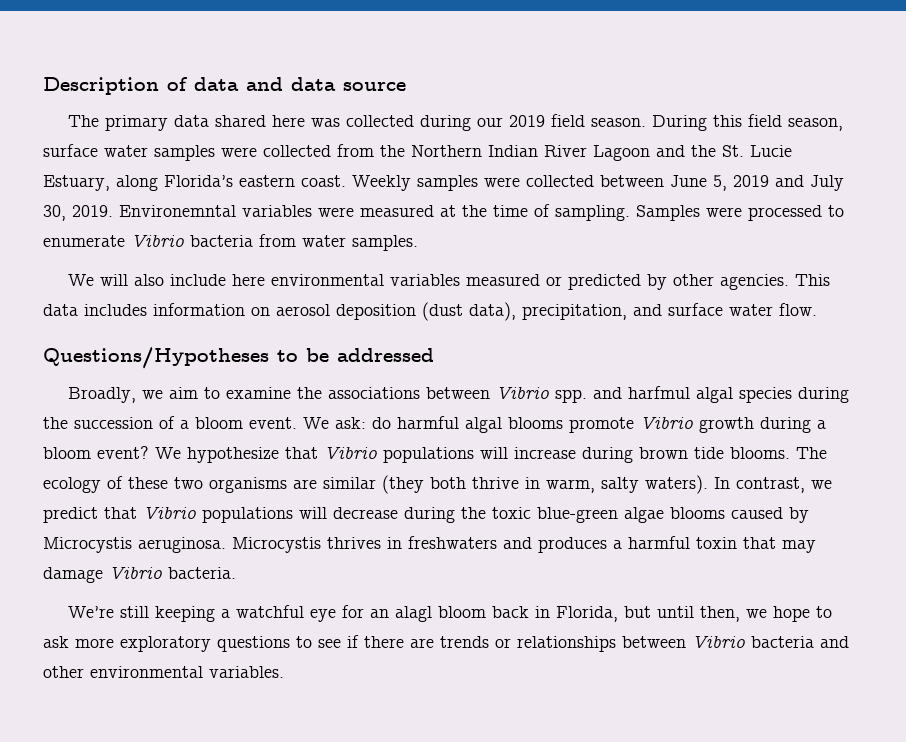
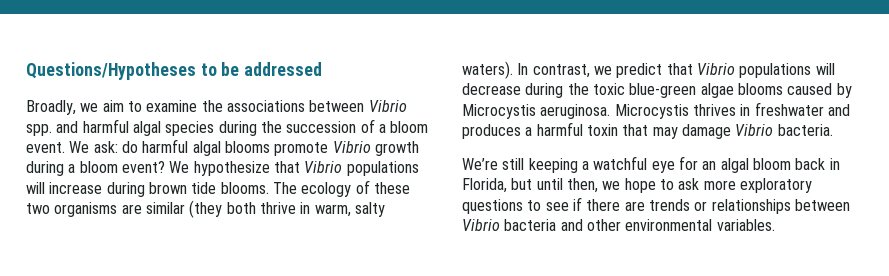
- Description of data and data source
- The primary data shared here was collected during our 2019 field season. During this field season, surface water samples were collected from the Northern Indian River Lagoon and the St. Lucie Estuary, along Florida’s eastern coast. Weekly samples were collected between June 5, 2019 and July 30, 2019. Environemntal variables were measured at the time of sampling. Samples were processed to enumerate Vibrio bacteria from water samples.
- We will also include here environmental variables measured or predicted by other agencies. This data includes information on aerosol deposition (dust data), precipitation, and surface water flow.
- Broadly, we aim to examine the associations between Vibrio spp. and harfmul algal species during the succession of a bloom event.
+ Broadly, we aim to examine the associations between Vibrio spp. and harmful algal species during the succession of a bloom event.
- Microcystis thrives in freshwaters and produces a harmful toxin that may damage Vibrio bacteria.
+ Microcystis thrives in freshwater and produces a harmful toxin that may damage Vibrio bacteria.
- We’re still keeping a watchful eye for an alagl bloom back in Florida, but until then, we hope to ask more exploratory questions to see if there are trends or relationships between Vibrio bacteria and other environmental variables.
+ We’re still keeping a watchful eye for an algal bloom back in Florida, but until then, we hope to ask more exploratory questions to see if there are trends or relationships between Vibrio bacteria and other environmental variables.

